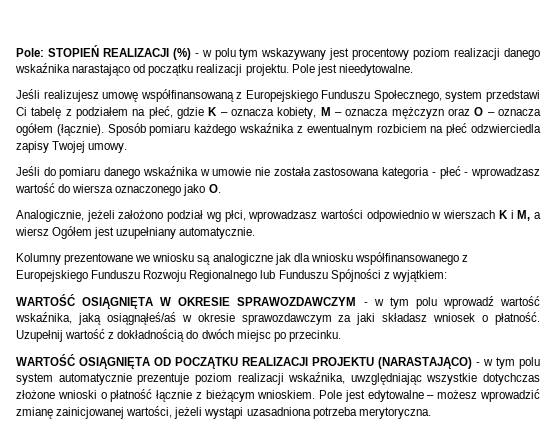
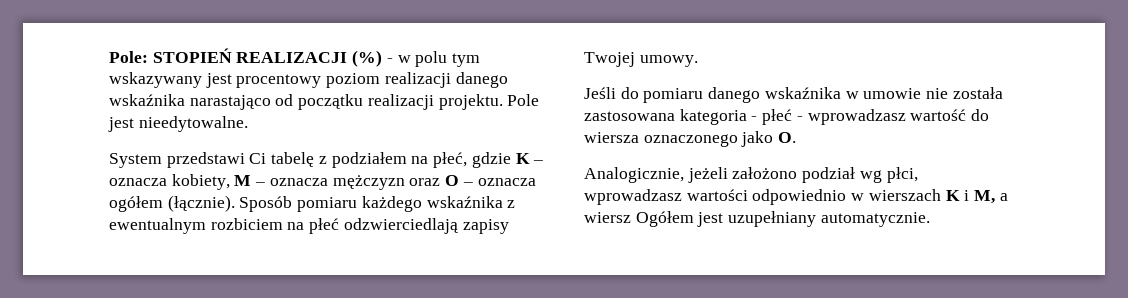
- Jeśli realizujesz umowę współfinansowaną z Europejskiego Funduszu Społecznego, system przedstawi Ci tabelę z podziałem na płeć, gdzie K – oznacza kobiety, M – oznacza mężczyzn oraz O – oznacza ogółem (łącznie).
+ System przedstawi Ci tabelę z podziałem na płeć, gdzie K – oznacza kobiety, M – oznacza mężczyzn oraz O – oznacza ogółem (łącznie).
- Sposób pomiaru każdego wskaźnika z ewentualnym rozbiciem na płeć odzwierciedla zapisy Twojej umowy.
+ Sposób pomiaru każdego wskaźnika z ewentualnym rozbiciem na płeć odzwierciedlają zapisy Twojej umowy.
- Kolumny prezentowane we wniosku są analogiczne jak dla wniosku współfinansowanego z Europejskiego Funduszu Rozwoju Regionalnego lub Funduszu Spójności z wyjątkiem:
- WARTOŚĆ OSIĄGNIĘTA W OKRESIE SPRAWOZDAWCZYM - w tym polu wprowadź wartość wskaźnika, jaką osiągnąłeś/aś w okresie sprawozdawczym za jaki składasz wniosek o płatność. Uzupełnij wartość z dokładnością do dwóch miejsc po przecinku.
- WARTOŚĆ OSIĄGNIĘTA OD POCZĄTKU REALIZACJI PROJEKTU (NARASTAJĄCO) - w tym polu system automatycznie prezentuje poziom realizacji wskaźnika, uwzględniając wszystkie dotychczas złożone wnioski o płatność łącznie z bieżącym wnioskiem. Pole jest edytowalne – możesz wprowadzić zmianę zainicjowanej wartości, jeżeli wystąpi uzasadniona potrzeba merytoryczna.

